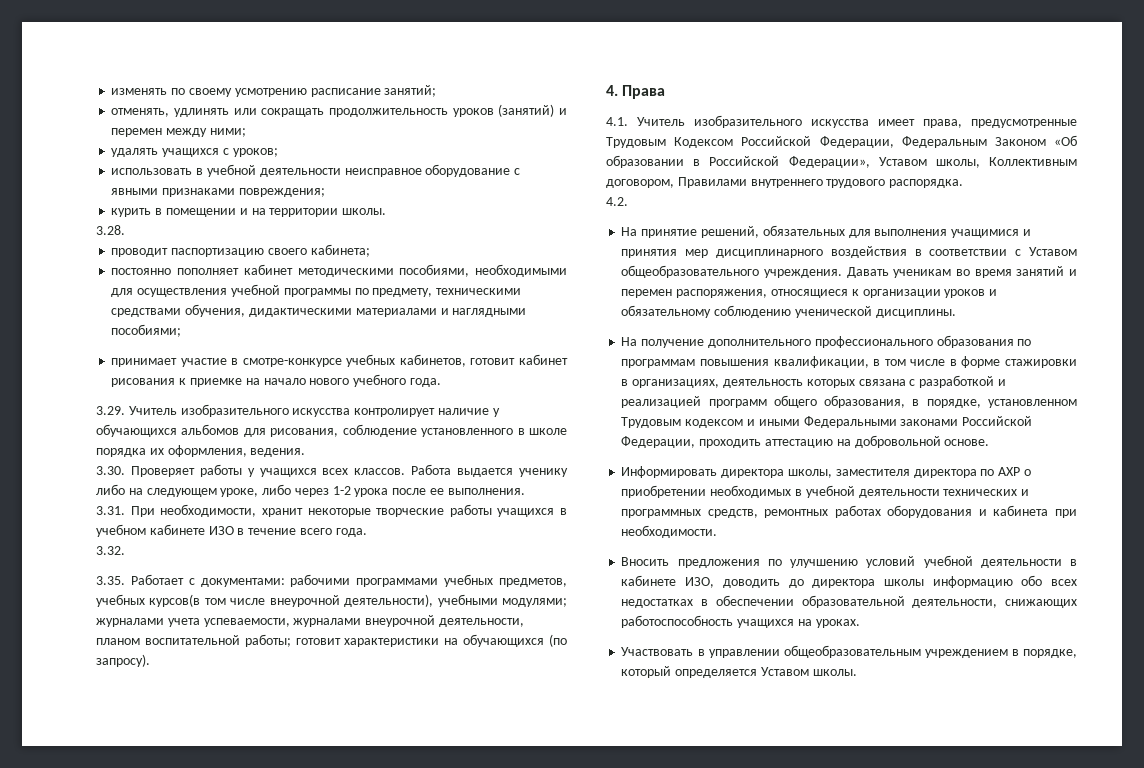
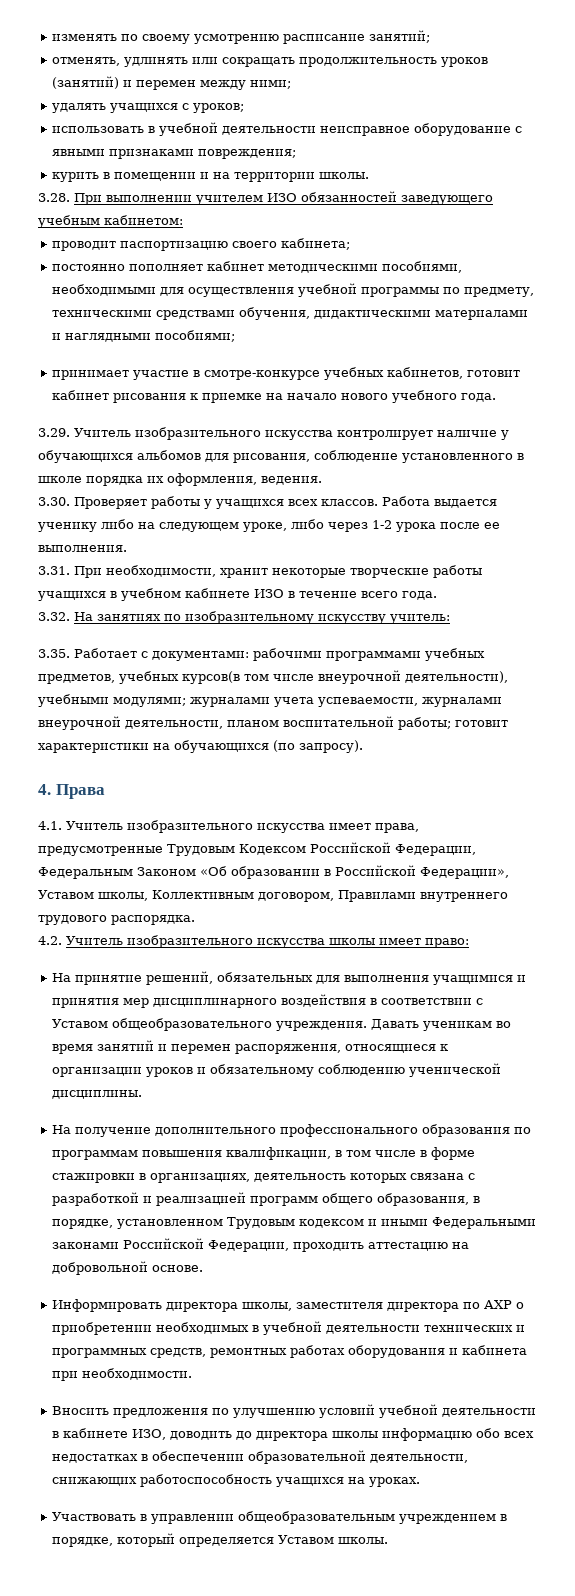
- 3.28.
+ 3.28. При выполнении учителем ИЗО обязанностей заведующего учебным кабинетом:
- 3.32.
+ 3.32. На занятиях по изобразительному искусству учитель:
- 4.2.
+ 4.2. Учитель изобразительного искусства школы имеет право:

